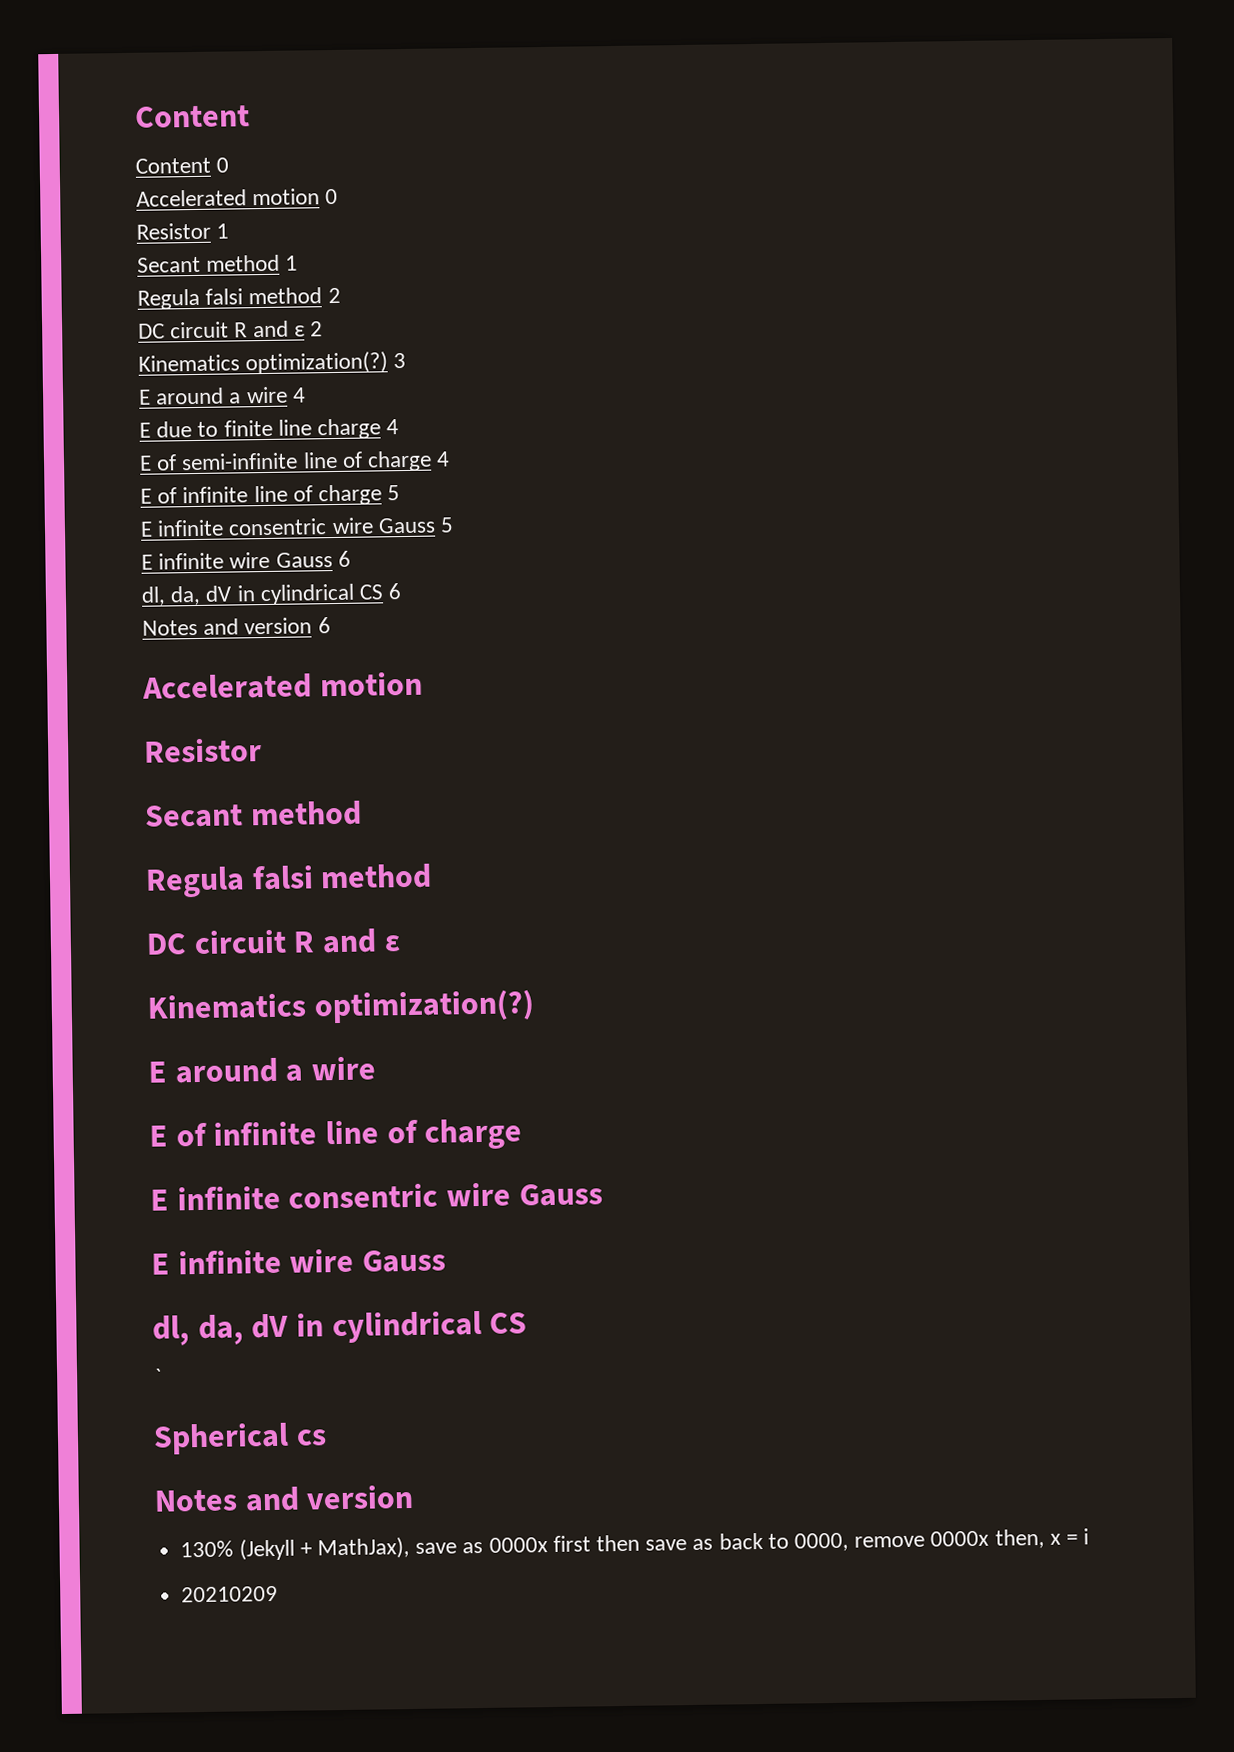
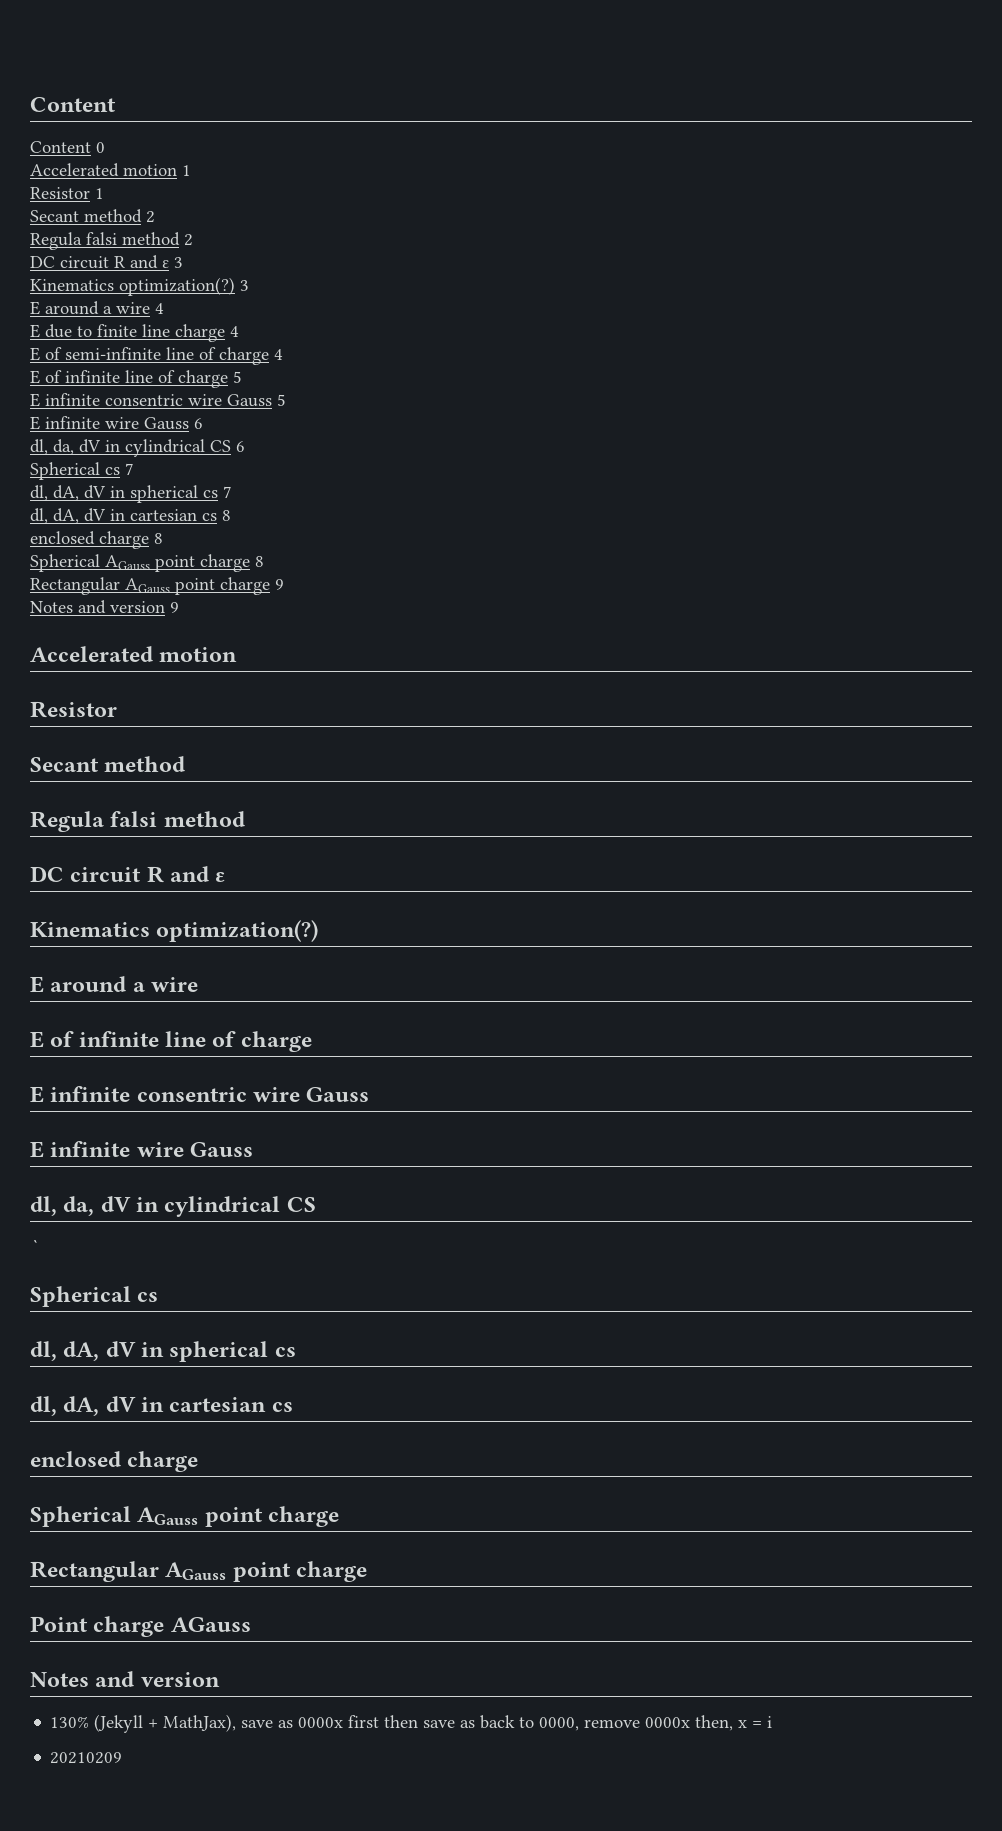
- Accelerated motion 0
+ Accelerated motion 1
- Secant method 1
+ Secant method 2
- DC circuit R and ε 2
+ DC circuit R and ε 3
- Notes and version 6
+ Spherical cs 7
+ dl, dA, dV in spherical cs 7
+ dl, dA, dV in cartesian cs 8
+ enclosed charge 8
+ Spherical AGauss point charge 8
+ Rectangular AGauss point charge 9
+ Notes and version 9
  `
  Spherical cs
+ dl, dA, dV in spherical cs
+ dl, dA, dV in cartesian cs
+ enclosed charge
+ Spherical AGauss point charge
+ Rectangular AGauss point charge
+ Point charge AGauss

